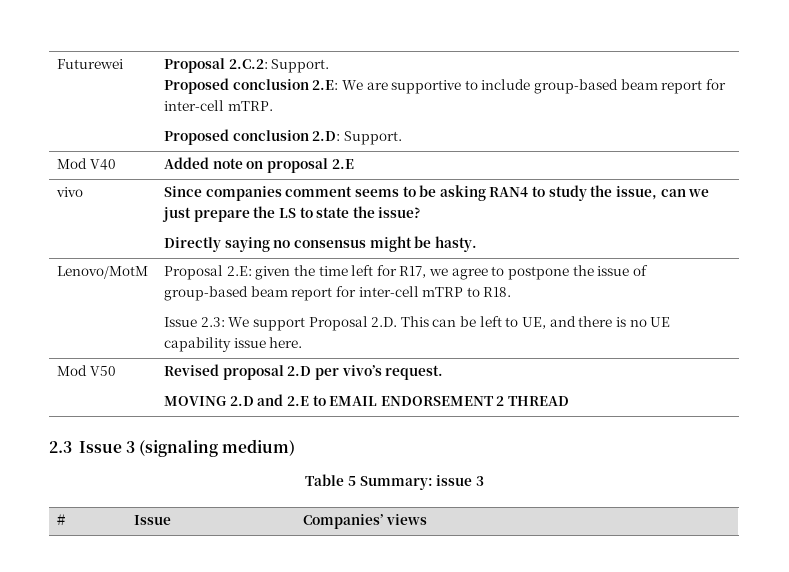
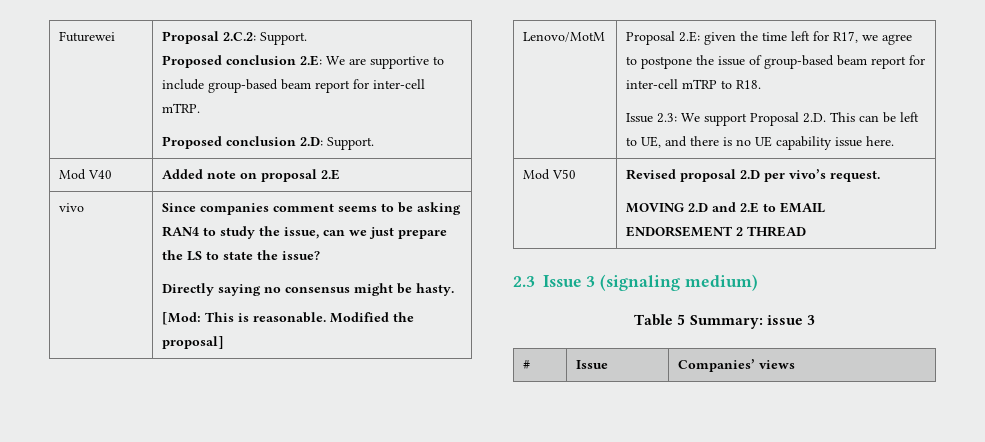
  vivo | Since companies comment seems to be asking RAN4 to study the issue, can we just prepare the LS to state the issue?
  Directly saying no consensus might be hasty.
+ [Mod: This is reasonable. Modified the proposal]

